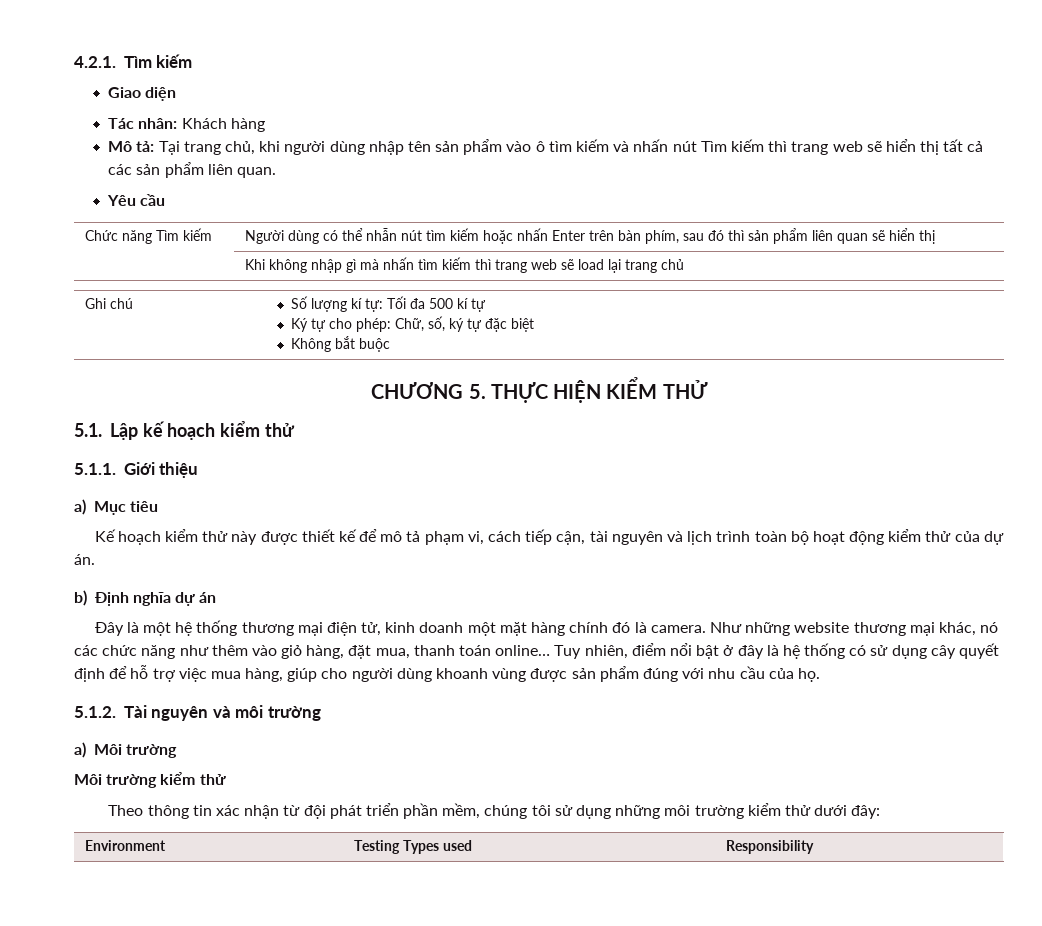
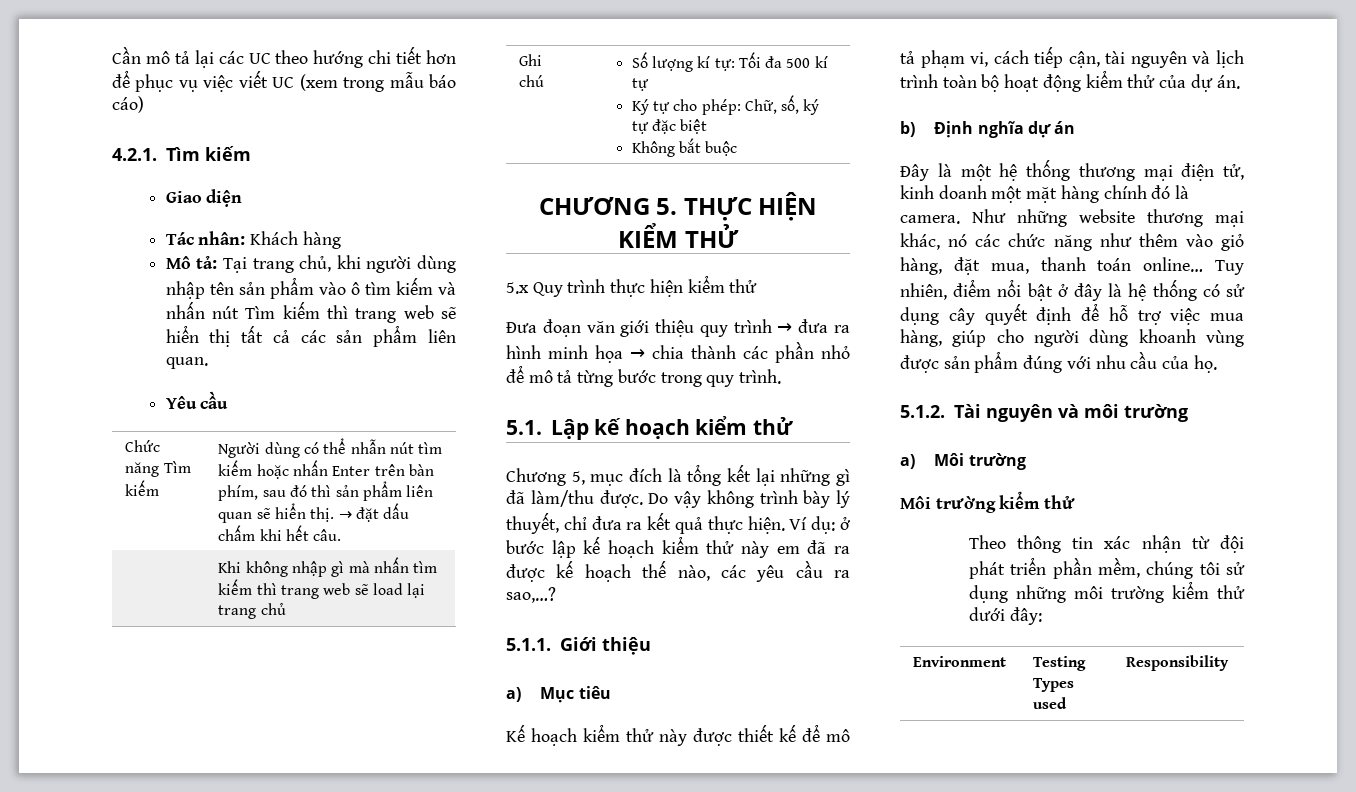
+ Cần mô tả lại các UC theo hướng chi tiết hơn để phục vụ việc viết UC (xem trong mẫu báo cáo)
- Chức năng Tìm kiếm | Người dùng có thể nhẫn nút tìm kiếm hoặc nhấn Enter trên bàn phím, sau đó thì sản phẩm liên quan sẽ hiển thị
+ Chức năng Tìm kiếm | Người dùng có thể nhẫn nút tìm kiếm hoặc nhấn Enter trên bàn phím, sau đó thì sản phẩm liên quan sẽ hiển thị. → đặt dấu chấm khi hết câu.
+ 5.x Quy trình thực hiện kiểm thử
+ Đưa đoạn văn giới thiệu quy trình → đưa ra hình minh họa → chia thành các phần nhỏ để mô tả từng bước trong quy trình.
+ Chương 5, mục đích là tổng kết lại những gì đã làm/thu được. Do vậy không trình bày lý thuyết, chỉ đưa ra kết quả thực hiện. Ví dụ: ở bước lập kế hoạch kiểm thử này em đã ra được kế hoạch thế nào, các yêu cầu ra sao,…?

